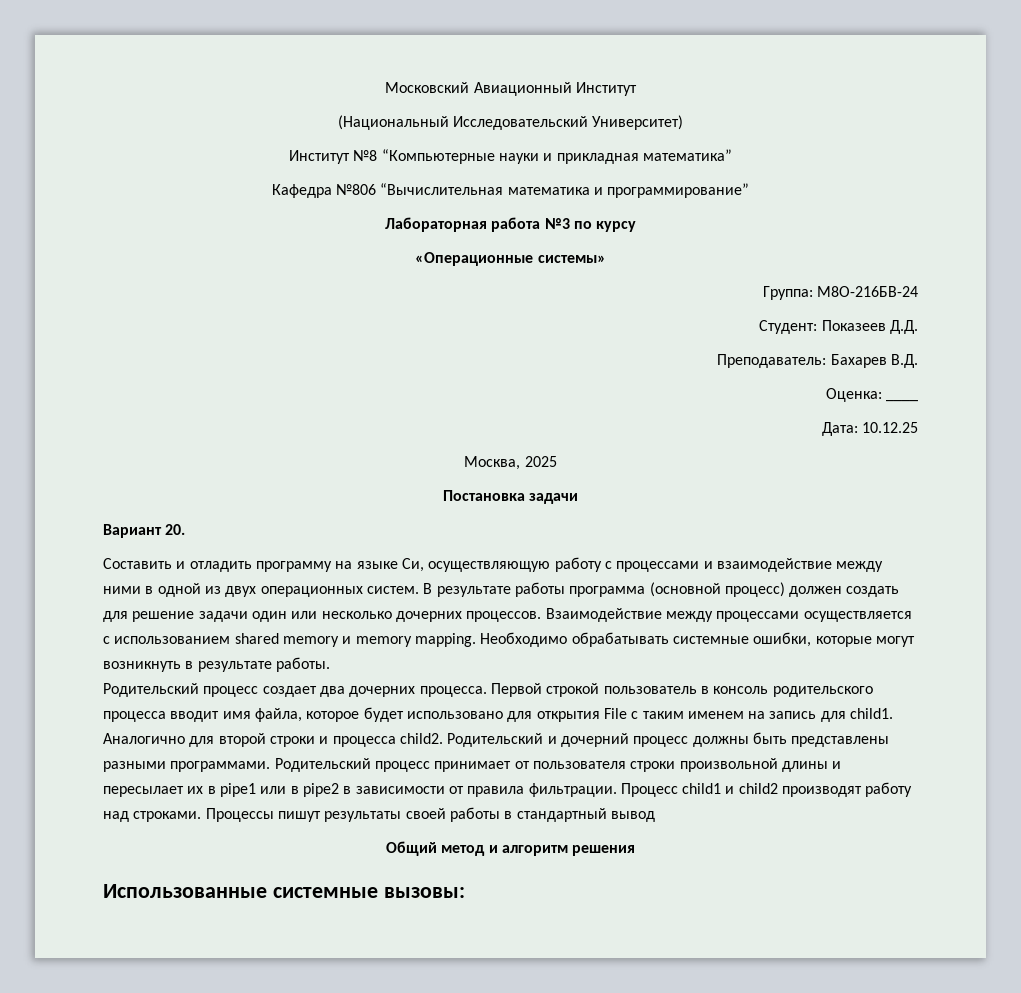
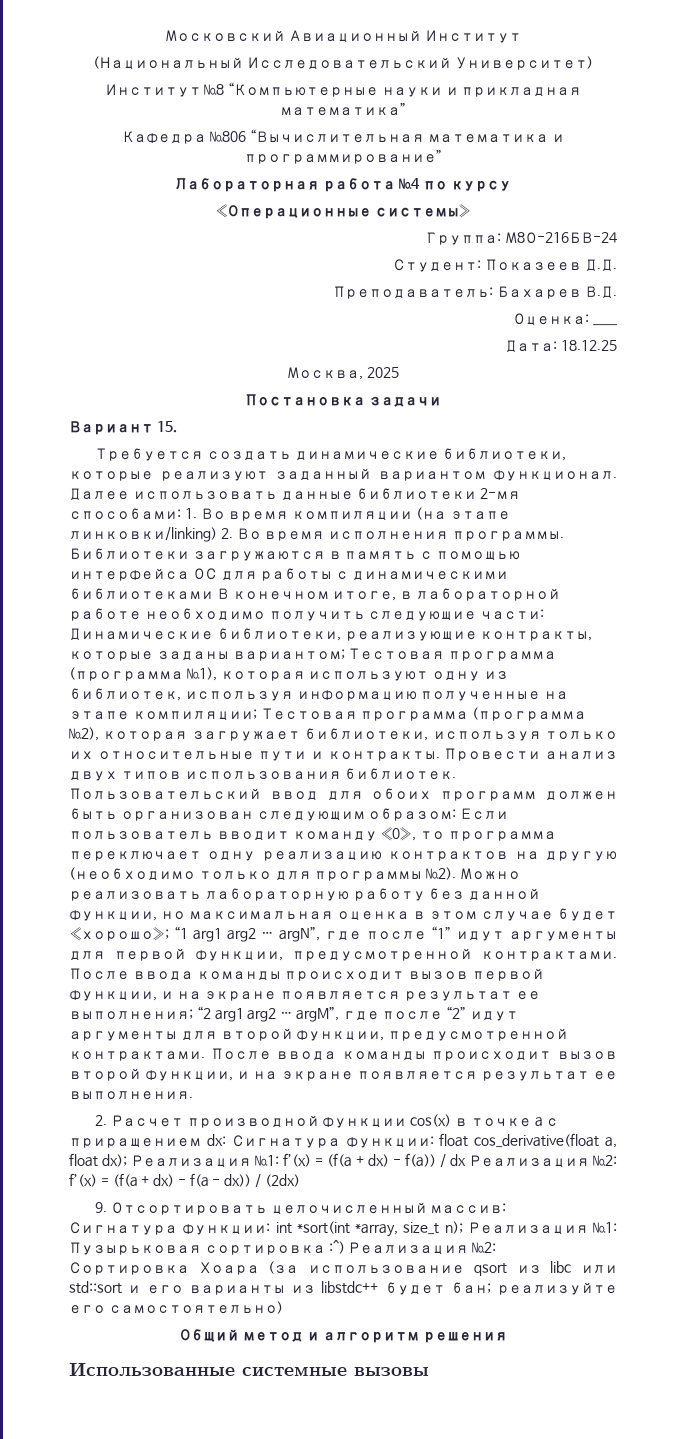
- Лабораторная работа №3 по курсу
+ Лабораторная работа №4 по курсу
- Дата: 10.12.25
+ Дата: 18.12.25
- Вариант 20.
- Составить и отладить программу на языке Си, осуществляющую работу с процессами и взаимодействие между ними в одной из двух операционных систем. В результате работы программа (основной процесс) должен создать для решение задачи один или несколько дочерних процессов. Взаимодействие между процессами осуществляется с использованием shared memory и memory mapping. Необходимо обрабатывать системные ошибки, которые могут возникнуть в результате работы.
- Родительский процесс создает два дочерних процесса. Первой строкой пользователь в консоль родительского процесса вводит имя файла, которое будет использовано для открытия File с таким именем на запись для child1. Аналогично для второй строки и процесса child2. Родительский и дочерний процесс должны быть представлены разными программами. Родительский процесс принимает от пользователя строки произвольной длины и пересылает их в pipe1 или в pipe2 в зависимости от правила фильтрации. Процесс child1 и child2 производят работу над строками. Процессы пишут результаты своей работы в стандартный вывод
+ Вариант 15.
+ Требуется создать динамические библиотеки, которые реализуют заданный вариантом функционал. Далее использовать данные библиотеки 2-мя способами: 1. Во время компиляции (на этапе линковки/linking) 2. Во время исполнения программы. Библиотеки загружаются в память с помощью интерфейса ОС для работы с динамическими библиотеками В конечном итоге, в лабораторной работе необходимо получить следующие части: Динамические библиотеки, реализующие контракты, которые заданы вариантом; Тестовая программа (программа №1), которая используют одну из библиотек, используя информацию полученные на этапе компиляции; Тестовая программа (программа №2), которая загружает библиотеки, используя только их относительные пути и контракты. Провести анализ двух типов использования библиотек. Пользовательский ввод для обоих программ должен быть организован следующим образом: Если пользователь вводит команду «0», то программа переключает одну реализацию контрактов на другую (необходимо только для программы №2). Можно реализовать лабораторную работу без данной функции, но максимальная оценка в этом случае будет «хорошо»; “1 arg1 arg2 … argN”, где после “1” идут аргументы для первой функции, предусмотренной контрактами. После ввода команды происходит вызов первой функции, и на экране появляется результат ее выполнения; “2 arg1 arg2 … argM”, где после “2” идут аргументы для второй функции, предусмотренной контрактами. После ввода команды происходит вызов второй функции, и на экране появляется результат ее выполнения.
+ 2. Расчет производной функции cos(x) в точке a с приращением dx: Сигнатура функции: float cos_derivative(float a, float dx); Реализация №1: f’(x) = (f(a + dx) - f(a)) / dx Реализация №2: f’(x) = (f(a + dx) - f(a - dx)) / (2dx)
+ 9. Отсортировать целочисленный массив: Сигнатура функции: int *sort(int *array, size_t n); Реализация №1: Пузырьковая сортировка :^) Реализация №2: Сортировка Хоара (за использование qsort из libc или std::sort и его варианты из libstdc++ будет бан; реализуйте его самостоятельно)
- Использованные системные вызовы:
+ Использованные системные вызовы

